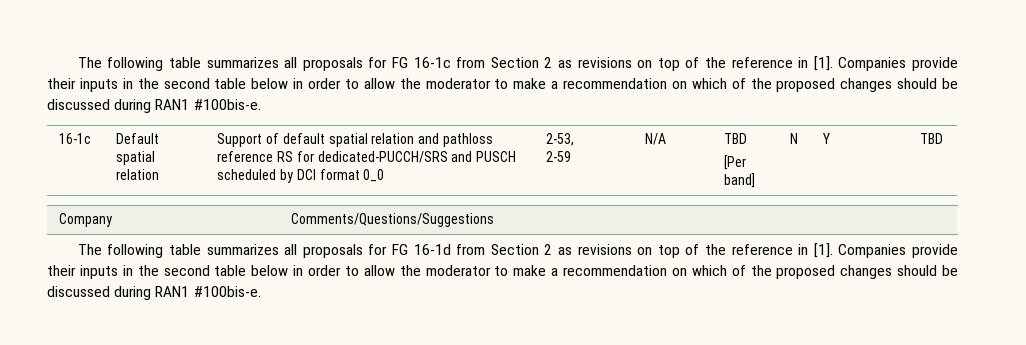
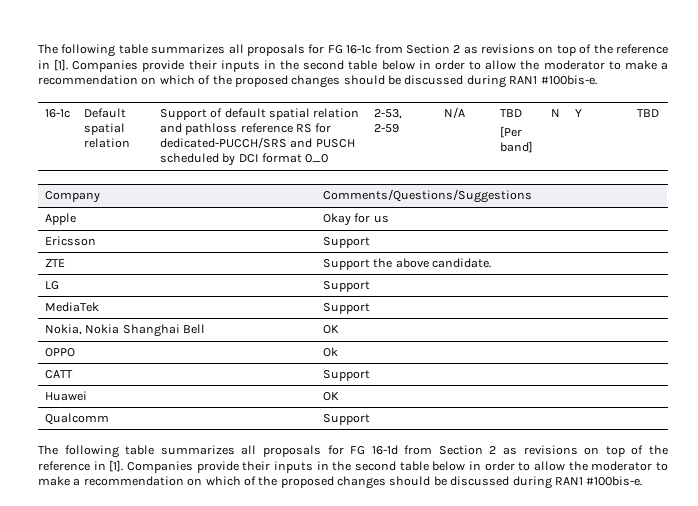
+ Apple | Okay for us
+ Ericsson | Support
+ ZTE | Support the above candidate.
+ LG | Support
+ MediaTek | Support
+ Nokia, Nokia Shanghai Bell | OK
+ OPPO | Ok
+ CATT | Support
+ Huawei | OK
+ Qualcomm | Support

